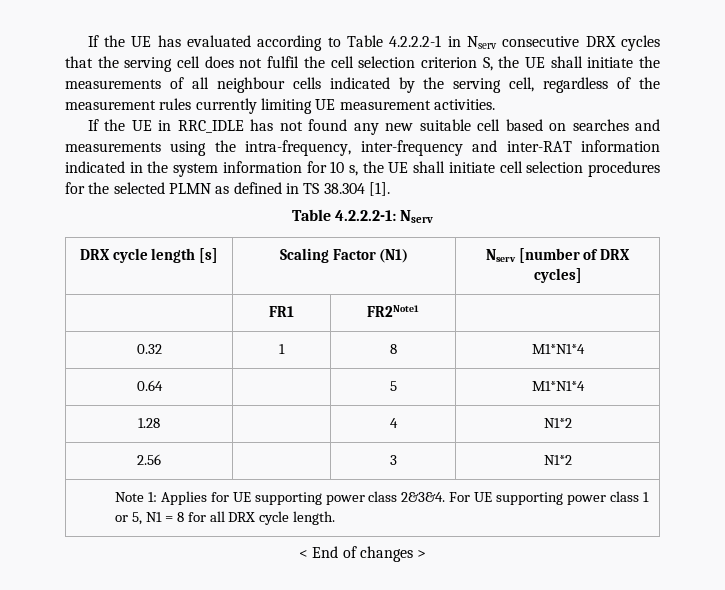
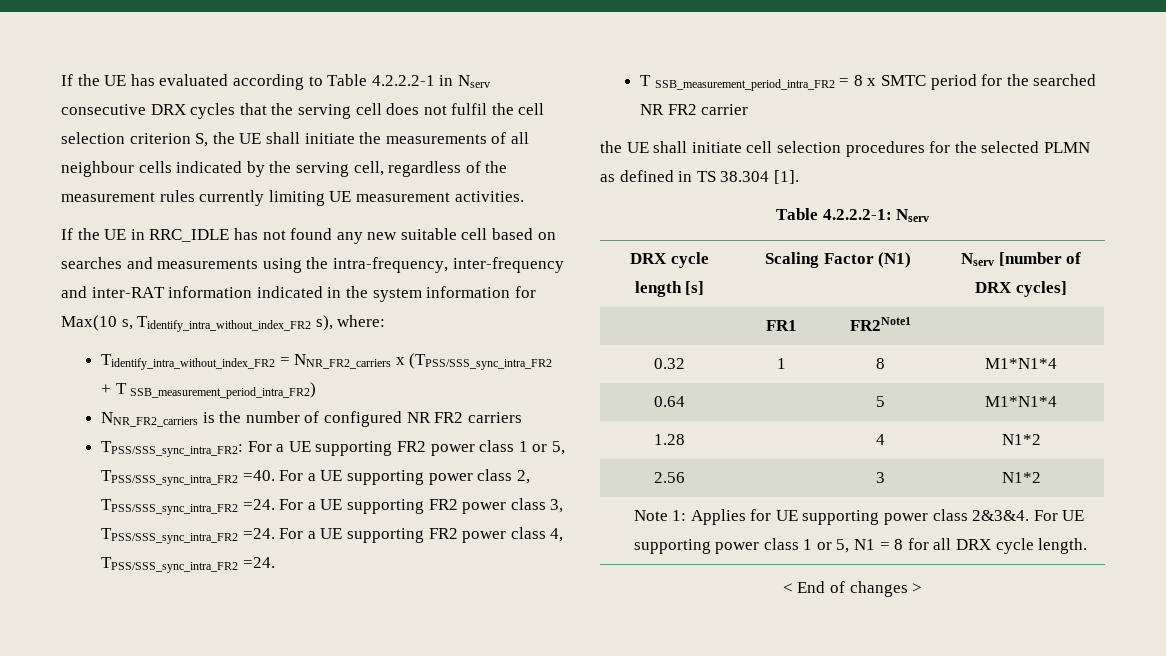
- If the UE in RRC_IDLE has not found any new suitable cell based on searches and measurements using the intra-frequency, inter-frequency and inter-RAT information indicated in the system information for 10 s, the UE shall initiate cell selection procedures for the selected PLMN as defined in TS 38.304 [1].
+ If the UE in RRC_IDLE has not found any new suitable cell based on searches and measurements using the intra-frequency, inter-frequency and inter-RAT information indicated in the system information for Max(10 s, Tidentify_intra_without_index_FR2 s), where:
+ Tidentify_intra_without_index_FR2 = NNR_FR2_carriers x (TPSS/SSS_sync_intra_FR2 + T SSB_measurement_period_intra_FR2)
+ NNR_FR2_carriers is the number of configured NR FR2 carriers
+ TPSS/SSS_sync_intra_FR2: For a UE supporting FR2 power class 1 or 5, TPSS/SSS_sync_intra_FR2 =40. For a UE supporting power class 2, TPSS/SSS_sync_intra_FR2 =24. For a UE supporting FR2 power class 3, TPSS/SSS_sync_intra_FR2 =24. For a UE supporting FR2 power class 4, TPSS/SSS_sync_intra_FR2 =24.
+ T SSB_measurement_period_intra_FR2 = 8 x SMTC period for the searched NR FR2 carrier
+ the UE shall initiate cell selection procedures for the selected PLMN as defined in TS 38.304 [1].

